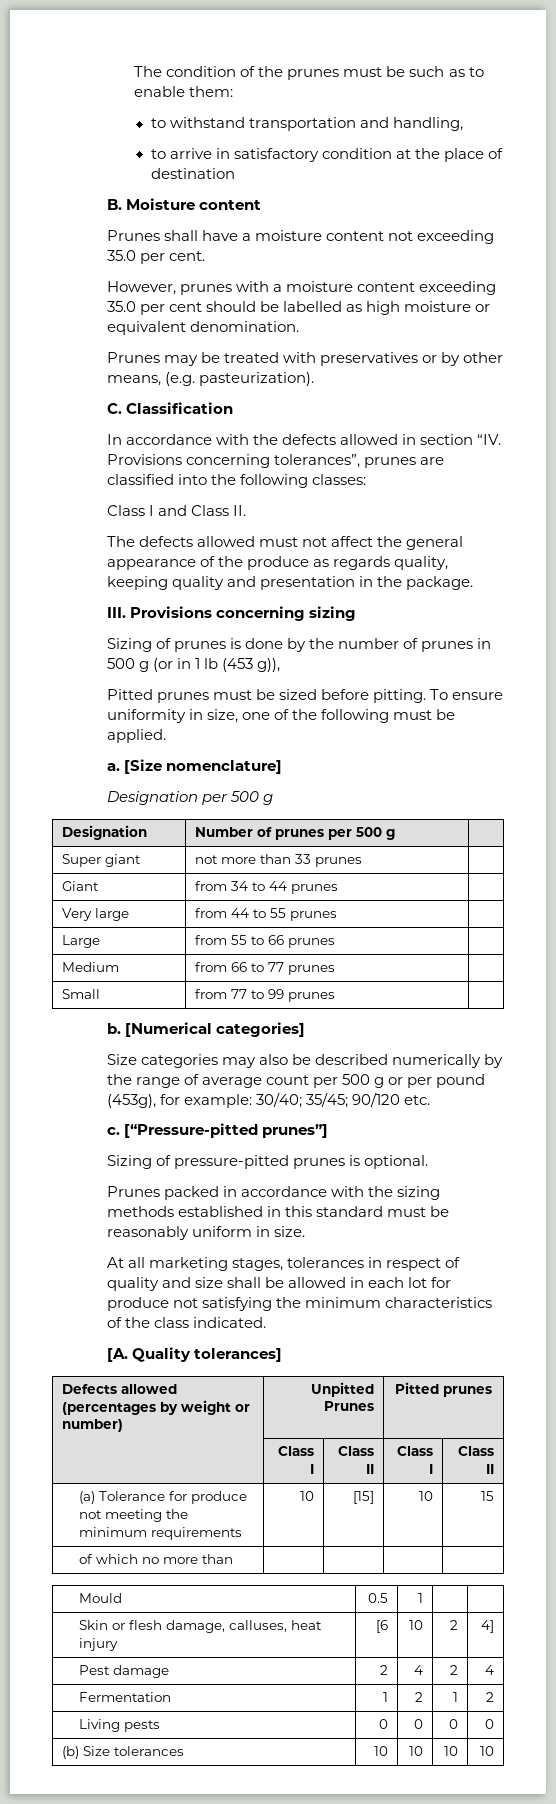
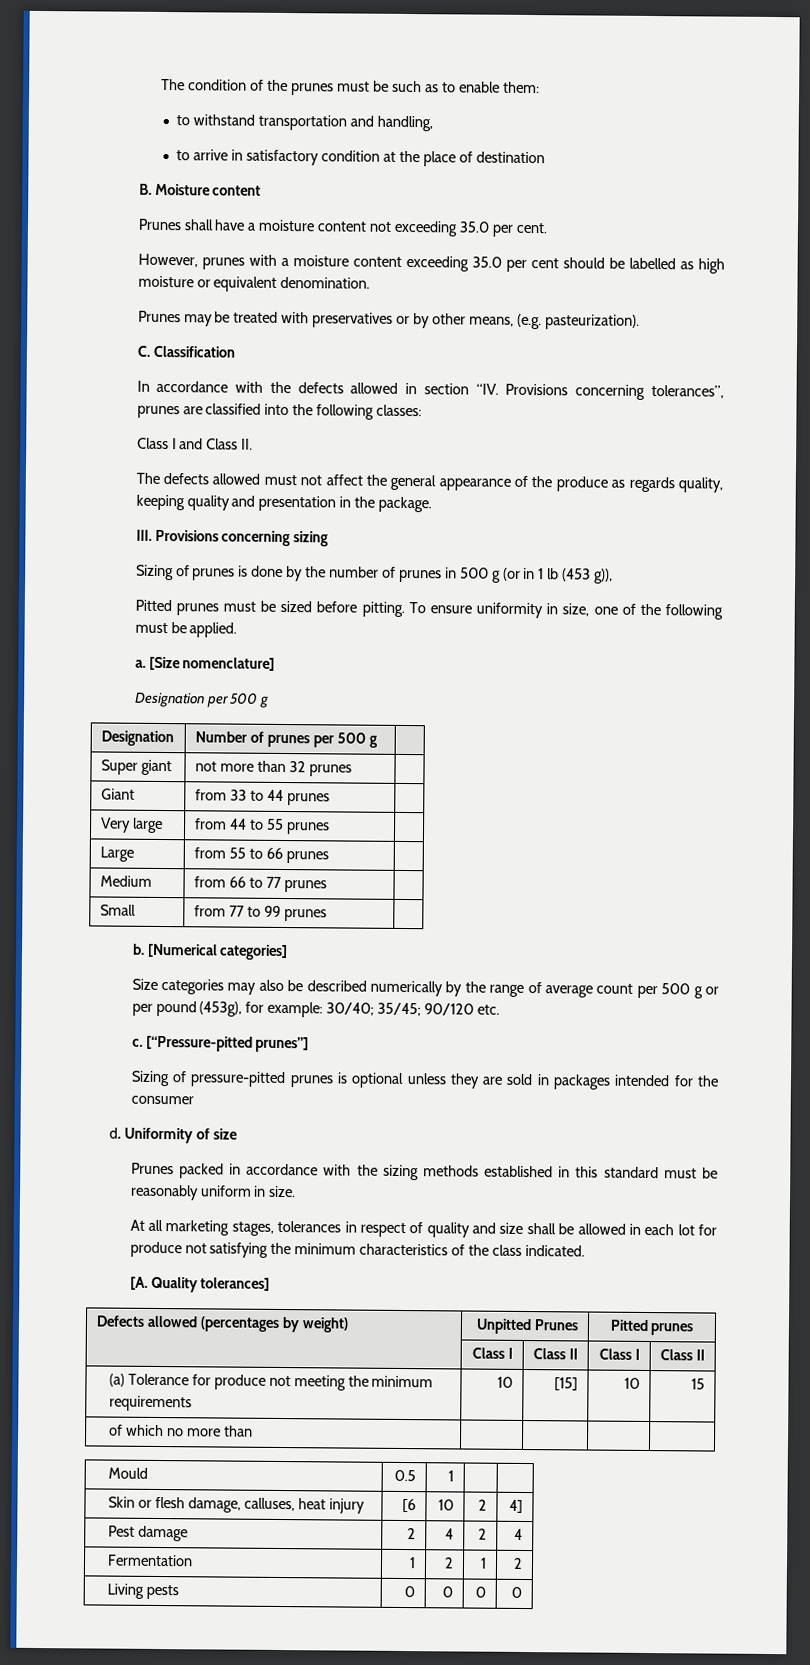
- Super giant | not more than 33 prunes |
+ Super giant | not more than 32 prunes |
- Giant | from 34 to 44 prunes |
+ Giant | from 33 to 44 prunes |
- Sizing of pressure-pitted prunes is optional.
+ Sizing of pressure-pitted prunes is optional unless they are sold in packages intended for the consumer
+ d. Uniformity of size
- Defects allowed (percentages by weight or number) | Unpitted Prunes | Pitted prunes
+ Defects allowed (percentages by weight) | Unpitted Prunes | Pitted prunes
- (b) Size tolerances | 10 | 10 | 10 | 10

